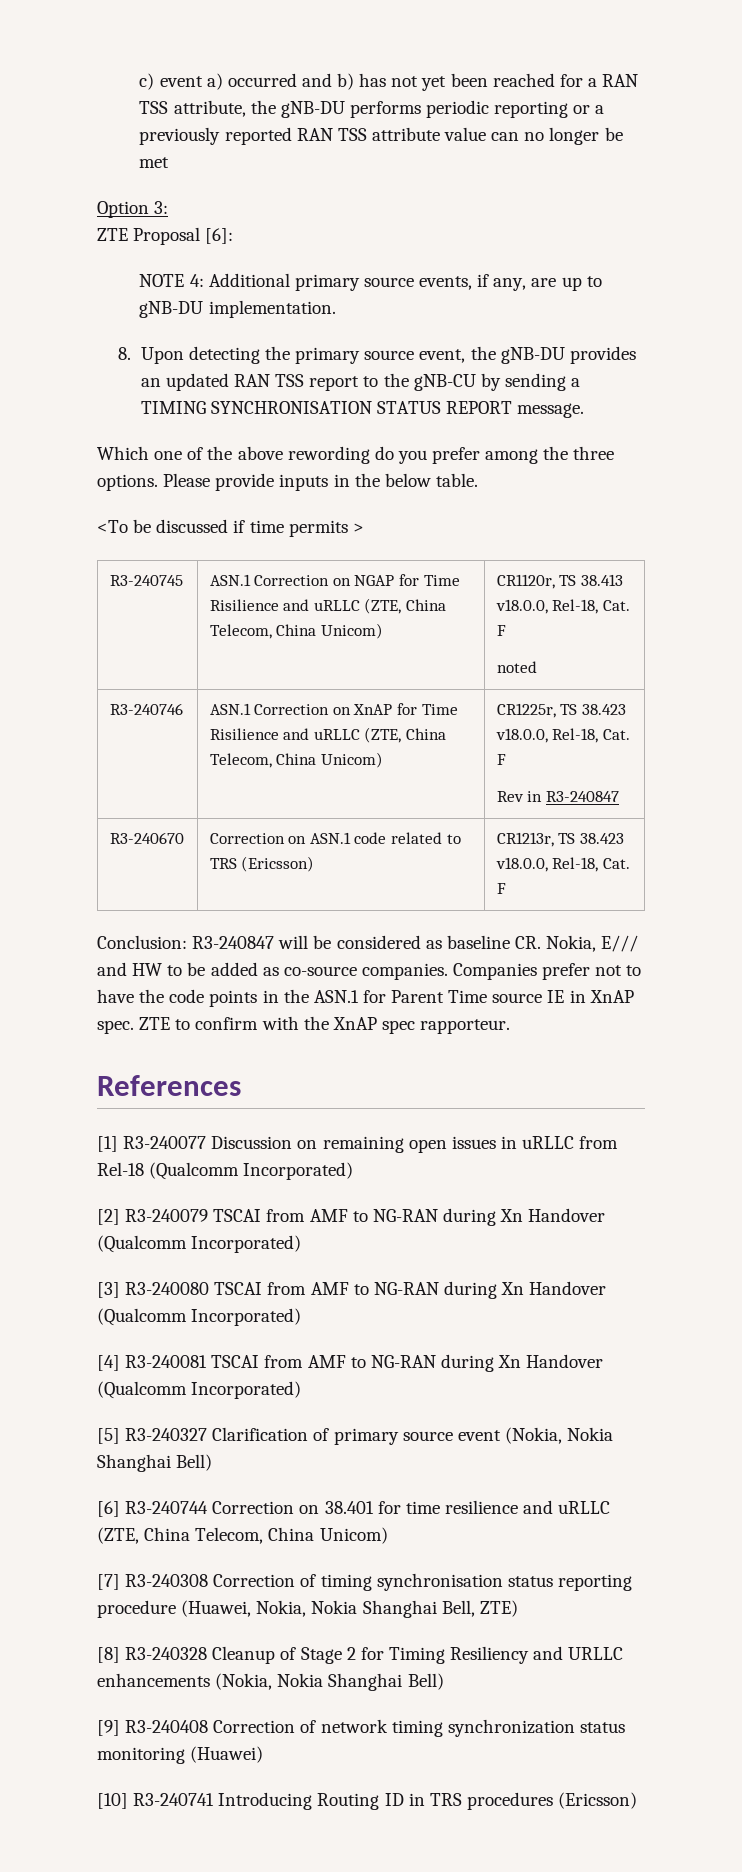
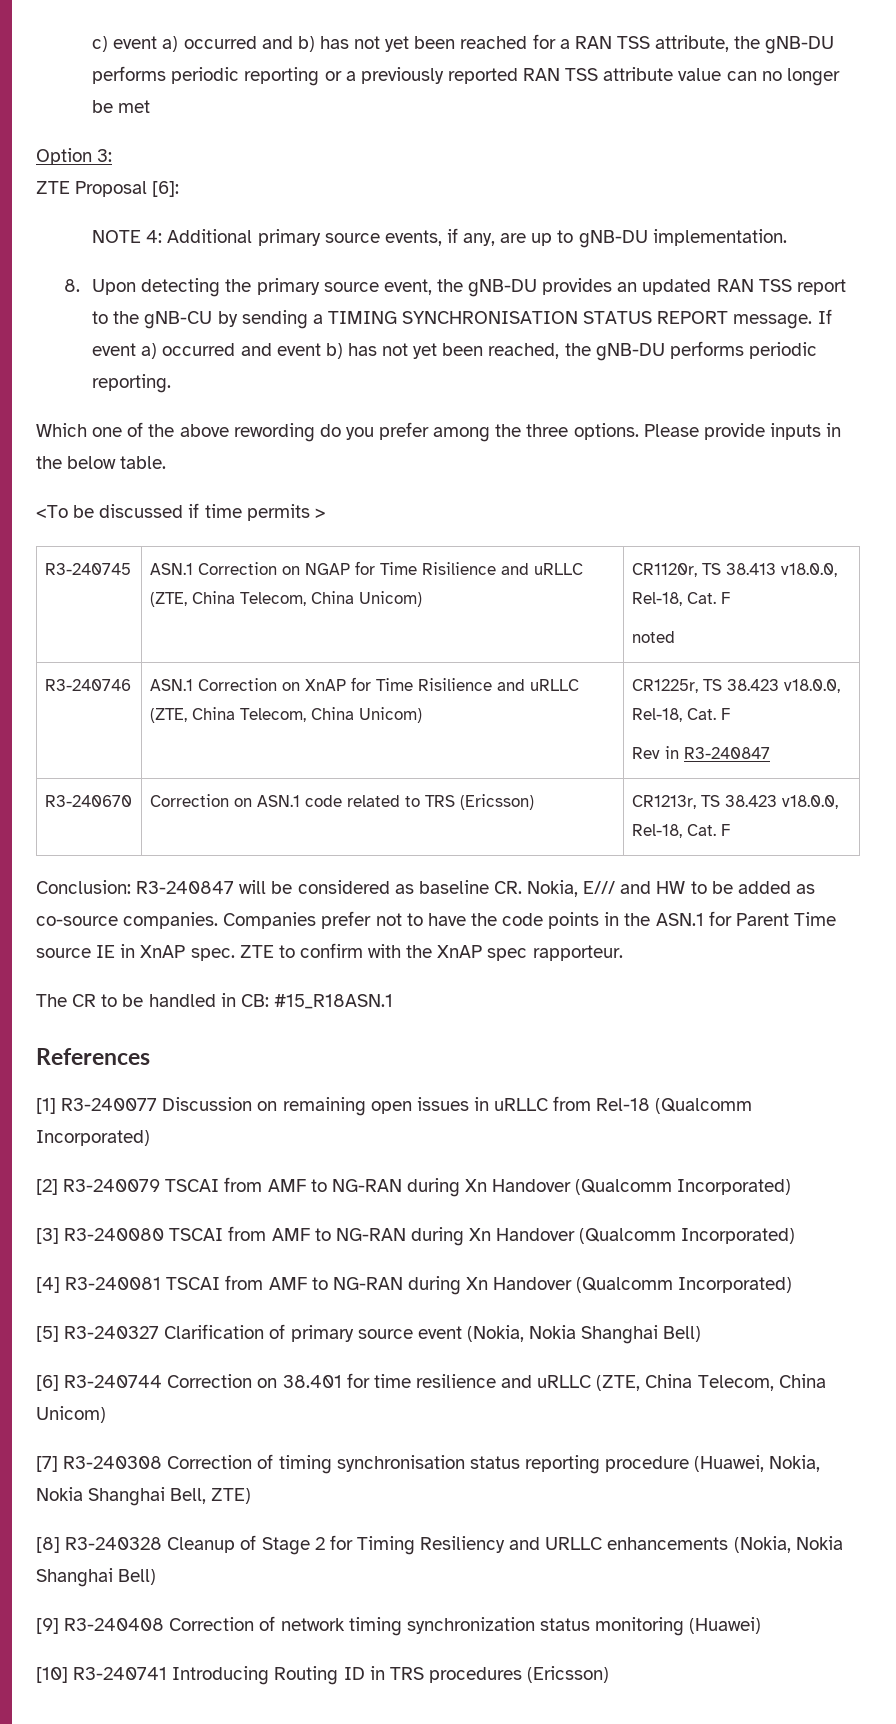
+ If event a) occurred and event b) has not yet been reached, the gNB-DU performs periodic reporting.
+ The CR to be handled in CB: #15_R18ASN.1

